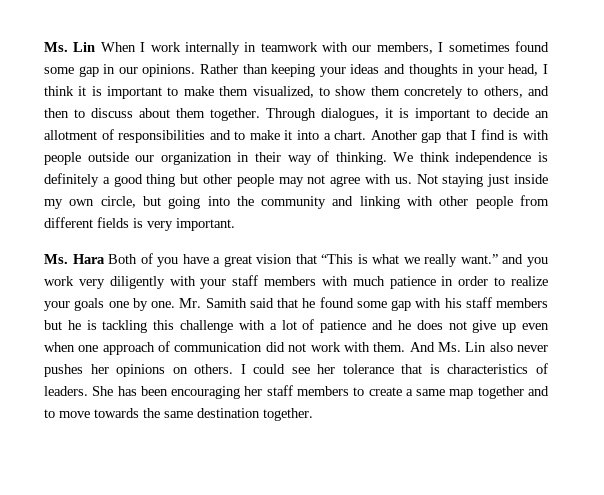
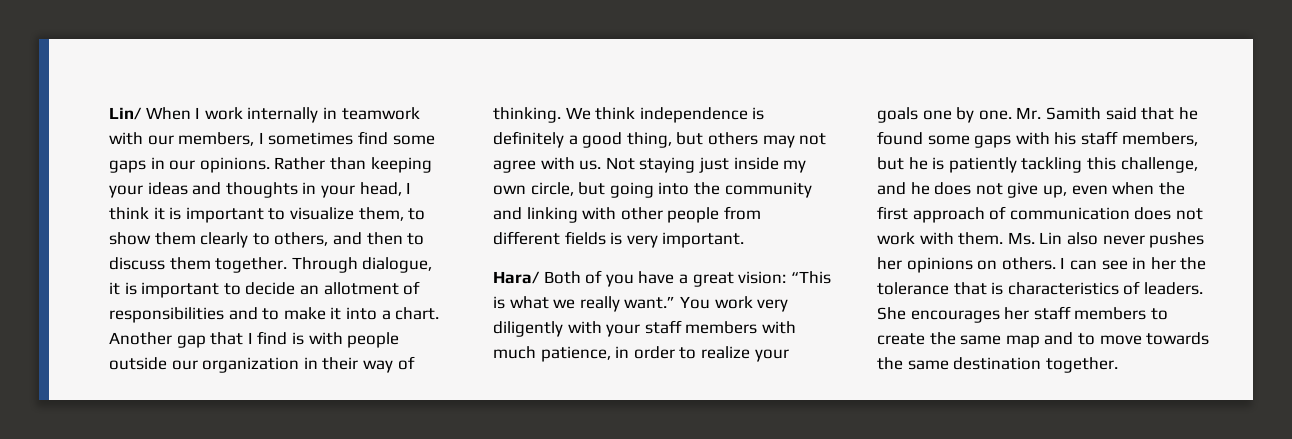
- Ms. Lin When I work internally in teamwork with our members, I sometimes found some gap in our opinions.
+ Lin/ When I work internally in teamwork with our members, I sometimes find some gaps in our opinions.
- Rather than keeping your ideas and thoughts in your head, I think it is important to make them visualized, to show them concretely to others, and then to discuss about them together.
+ Rather than keeping your ideas and thoughts in your head, I think it is important to visualize them, to show them clearly to others, and then to discuss them together.
- Through dialogues, it is important to decide an allotment of responsibilities and to make it into a chart.
+ Through dialogue, it is important to decide an allotment of responsibilities and to make it into a chart.
- We think independence is definitely a good thing but other people may not agree with us.
+ We think independence is definitely a good thing, but others may not agree with us.
- Ms. Hara Both of you have a great vision that “This is what we really want.” and you work very diligently with your staff members with much patience in order to realize your goals one by one.
+ Hara/ Both of you have a great vision: “This is what we really want.” You work very diligently with your staff members with much patience, in order to realize your goals one by one.
- Mr. Samith said that he found some gap with his staff members but he is tackling this challenge with a lot of patience and he does not give up even when one approach of communication did not work with them.
+ Mr. Samith said that he found some gaps with his staff members, but he is patiently tackling this challenge, and he does not give up, even when the first approach of communication does not work with them.
- And Ms. Lin also never pushes her opinions on others.
+ Ms. Lin also never pushes her opinions on others.
- I could see her tolerance that is characteristics of leaders.
+ I can see in her the tolerance that is characteristics of leaders.
- She has been encouraging her staff members to create a same map together and to move towards the same destination together.
+ She encourages her staff members to create the same map and to move towards the same destination together.

